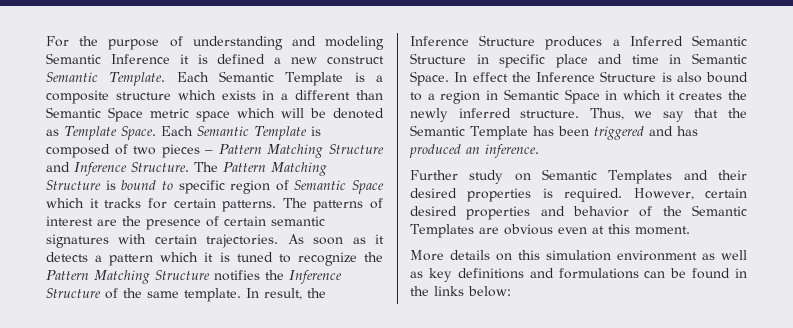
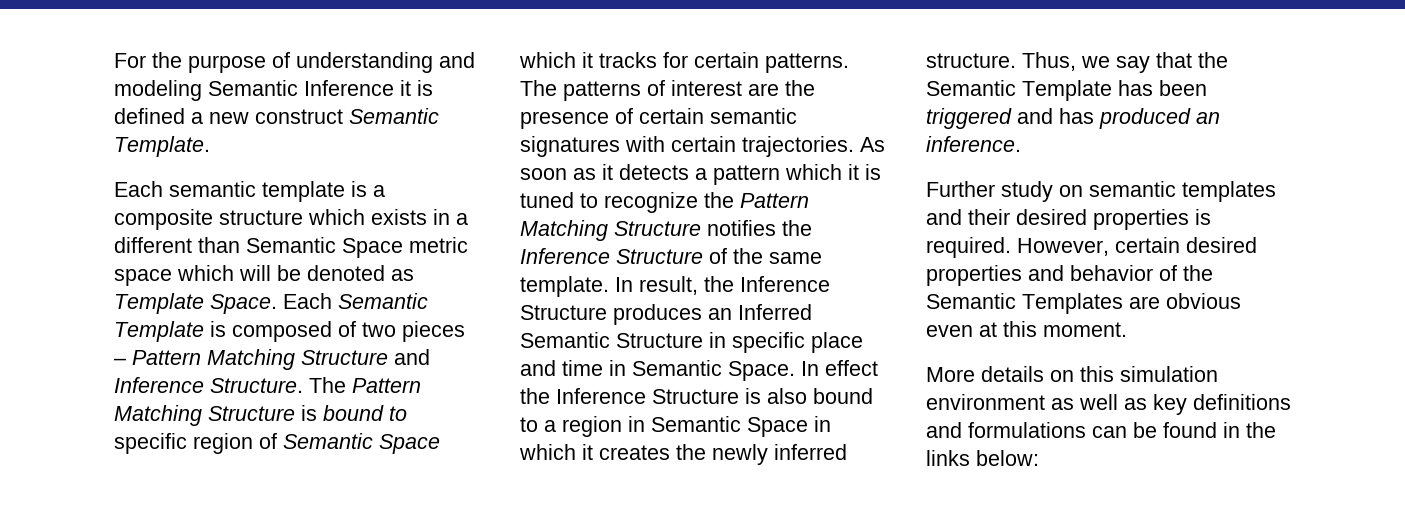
- For the purpose of understanding and modeling Semantic Inference it is defined a new construct Semantic Template. Each Semantic Template is a composite structure which exists in a different than Semantic Space metric space which will be denoted as Template Space.
+ For the purpose of understanding and modeling Semantic Inference it is defined a new construct Semantic Template.
+ Each semantic template is a composite structure which exists in a different than Semantic Space metric space which will be denoted as Template Space.
- In result, the Inference Structure produces a Inferred Semantic Structure in specific place and time in Semantic Space.
+ In result, the Inference Structure produces an Inferred Semantic Structure in specific place and time in Semantic Space.
- Further study on Semantic Templates and their desired properties is required.
+ Further study on semantic templates and their desired properties is required.

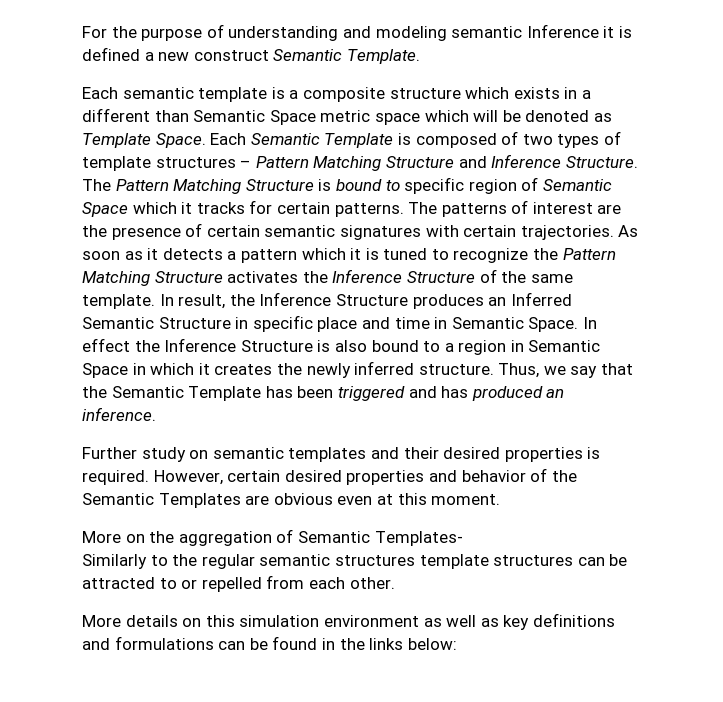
- For the purpose of understanding and modeling Semantic Inference it is defined a new construct Semantic Template.
+ For the purpose of understanding and modeling semantic Inference it is defined a new construct Semantic Template.
- Each Semantic Template is composed of two pieces – Pattern Matching Structure and Inference Structure.
+ Each Semantic Template is composed of two types of template structures – Pattern Matching Structure and Inference Structure.
- As soon as it detects a pattern which it is tuned to recognize the Pattern Matching Structure notifies the Inference Structure of the same template.
+ As soon as it detects a pattern which it is tuned to recognize the Pattern Matching Structure activates the Inference Structure of the same template.
+ More on the aggregation of Semantic Templates-
+ Similarly to the regular semantic structures template structures can be attracted to or repelled from each other.

